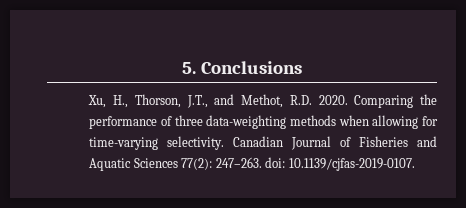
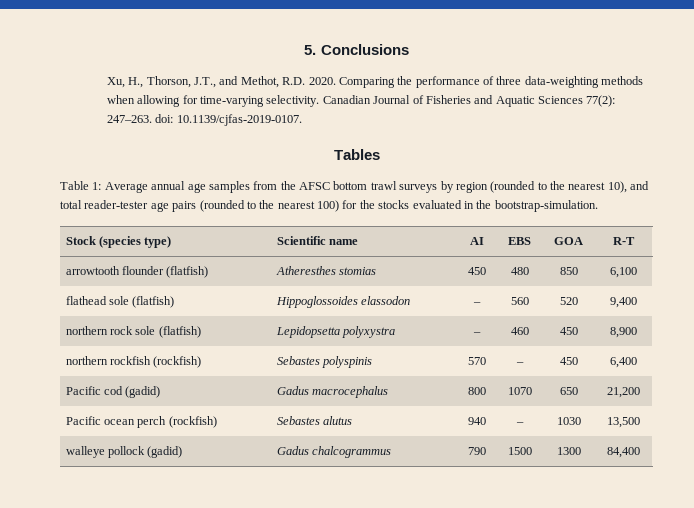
+ Tables
+ Table 1: Average annual age samples from the AFSC bottom trawl surveys by region (rounded to the nearest 10), and total reader-tester age pairs (rounded to the nearest 100) for the stocks evaluated in the bootstrap-simulation.
+ Stock (species type) | Scientific name | AI | EBS | GOA | R-T
+ arrowtooth flounder (flatfish) | Atheresthes stomias | 450 | 480 | 850 | 6,100
+ flathead sole (flatfish) | Hippoglossoides elassodon | – | 560 | 520 | 9,400
+ northern rock sole (flatfish) | Lepidopsetta polyxystra | – | 460 | 450 | 8,900
+ northern rockfish (rockfish) | Sebastes polyspinis | 570 | – | 450 | 6,400
+ Pacific cod (gadid) | Gadus macrocephalus | 800 | 1070 | 650 | 21,200
+ Pacific ocean perch (rockfish) | Sebastes alutus | 940 | – | 1030 | 13,500
+ walleye pollock (gadid) | Gadus chalcogrammus | 790 | 1500 | 1300 | 84,400

